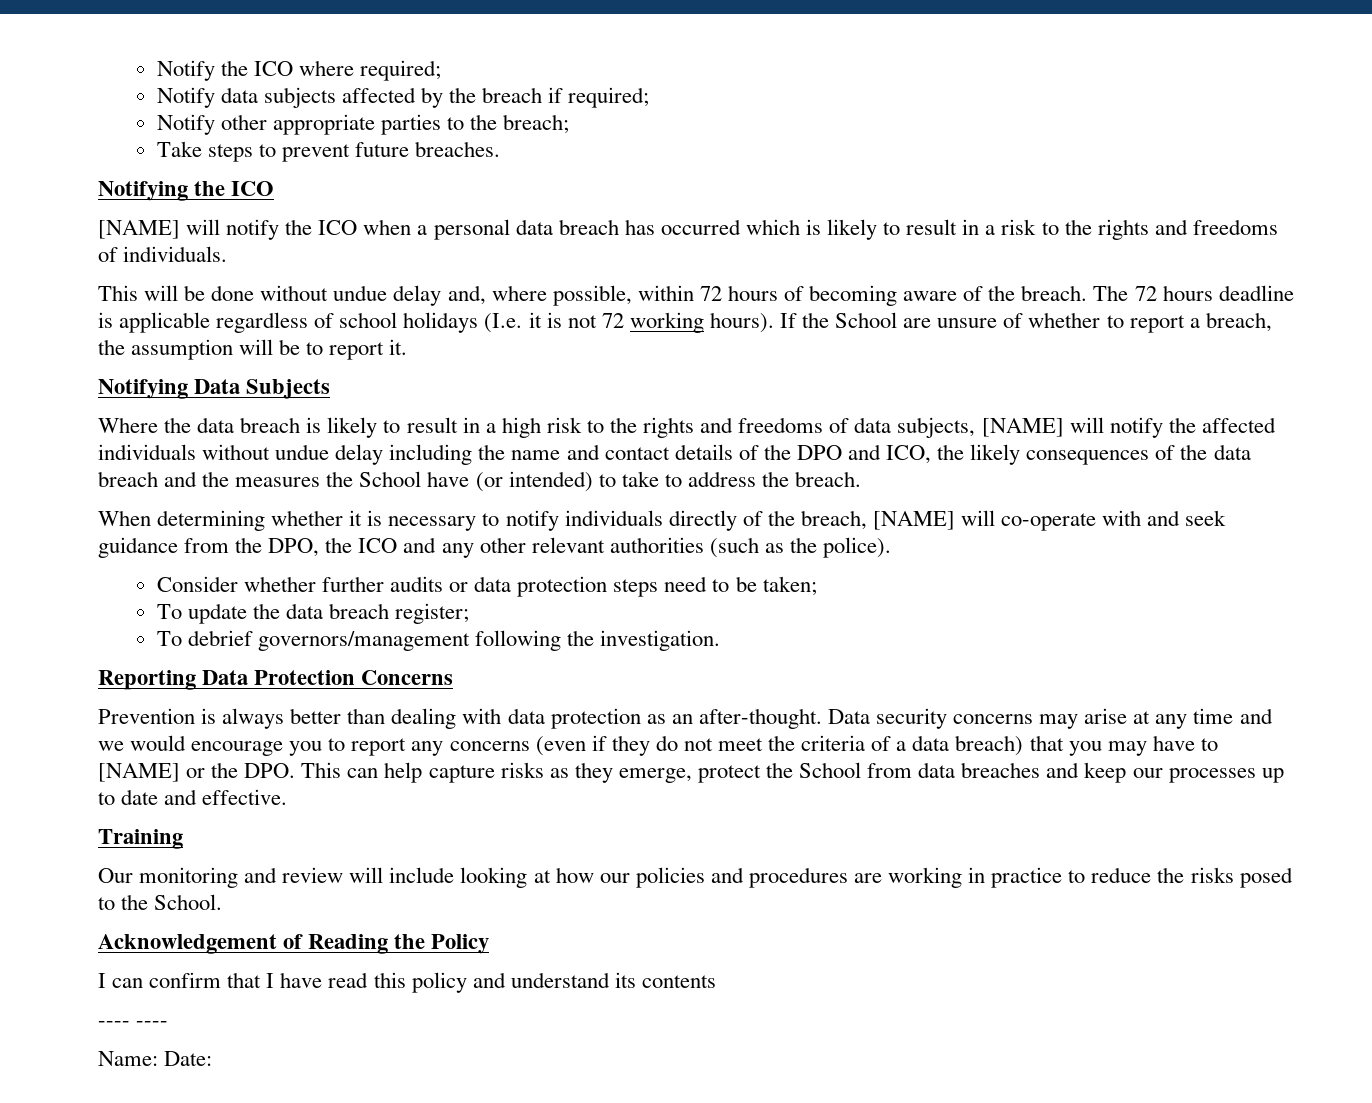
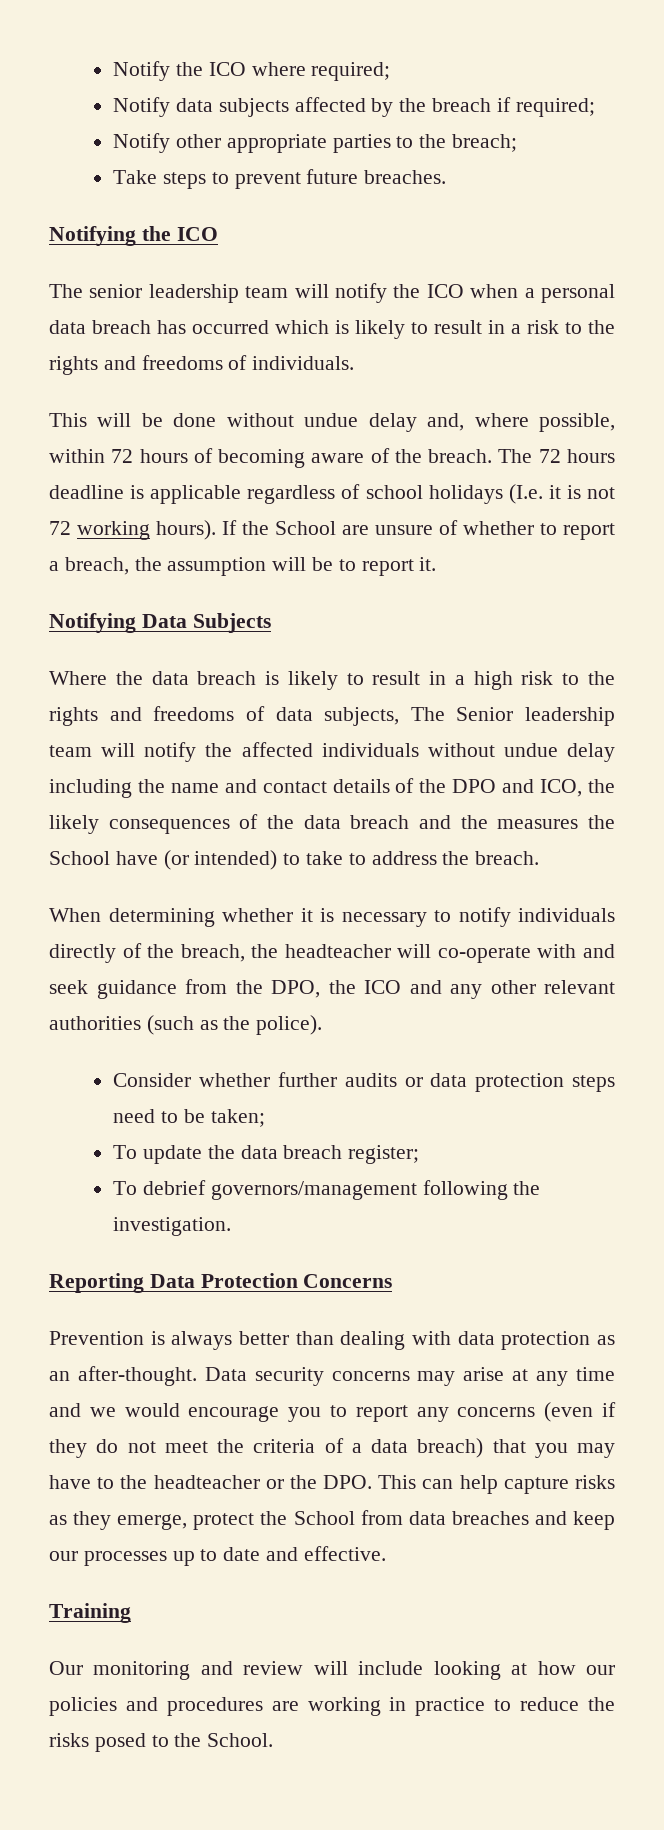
- [NAME] will notify the ICO when a personal data breach has occurred which is likely to result in a risk to the rights and freedoms of individuals.
+ The senior leadership team will notify the ICO when a personal data breach has occurred which is likely to result in a risk to the rights and freedoms of individuals.
- Where the data breach is likely to result in a high risk to the rights and freedoms of data subjects, [NAME] will notify the affected individuals without undue delay including the name and contact details of the DPO and ICO, the likely consequences of the data breach and the measures the School have (or intended) to take to address the breach.
+ Where the data breach is likely to result in a high risk to the rights and freedoms of data subjects, The Senior leadership team will notify the affected individuals without undue delay including the name and contact details of the DPO and ICO, the likely consequences of the data breach and the measures the School have (or intended) to take to address the breach.
- When determining whether it is necessary to notify individuals directly of the breach, [NAME] will co-operate with and seek guidance from the DPO, the ICO and any other relevant authorities (such as the police).
+ When determining whether it is necessary to notify individuals directly of the breach, the headteacher will co-operate with and seek guidance from the DPO, the ICO and any other relevant authorities (such as the police).
- Data security concerns may arise at any time and we would encourage you to report any concerns (even if they do not meet the criteria of a data breach) that you may have to [NAME] or the DPO. This can help capture risks as they emerge, protect the School from data breaches and keep our processes up to date and effective.
+ Data security concerns may arise at any time and we would encourage you to report any concerns (even if they do not meet the criteria of a data breach) that you may have to the headteacher or the DPO. This can help capture risks as they emerge, protect the School from data breaches and keep our processes up to date and effective.
- Acknowledgement of Reading the Policy
- I can confirm that I have read this policy and understand its contents
- ---- ----
- Name: Date:

